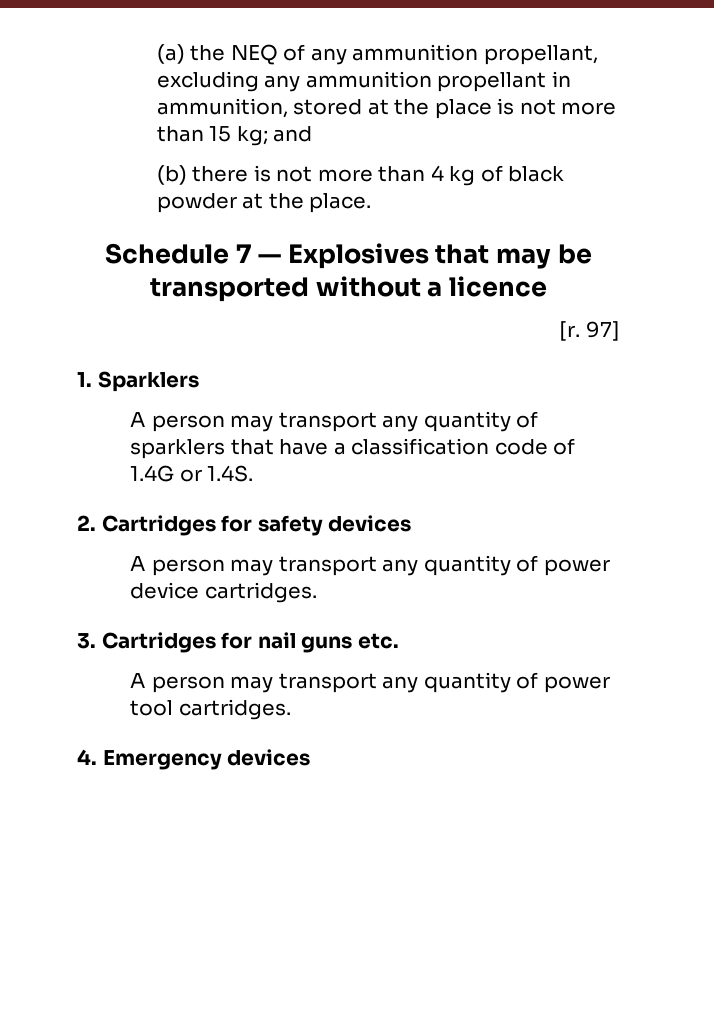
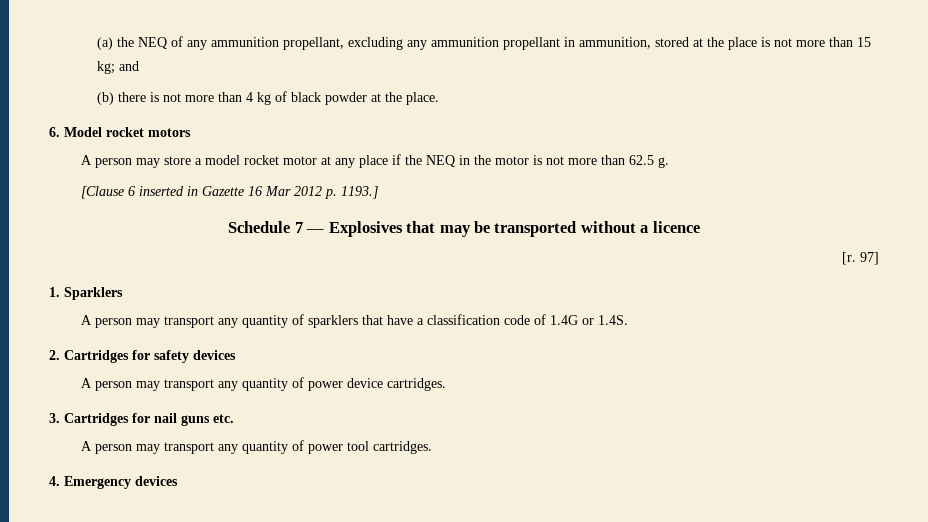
+ 6. Model rocket motors
+ A person may store a model rocket motor at any place if the NEQ in the motor is not more than 62.5 g.
+ [Clause 6 inserted in Gazette 16 Mar 2012 p. 1193.]

